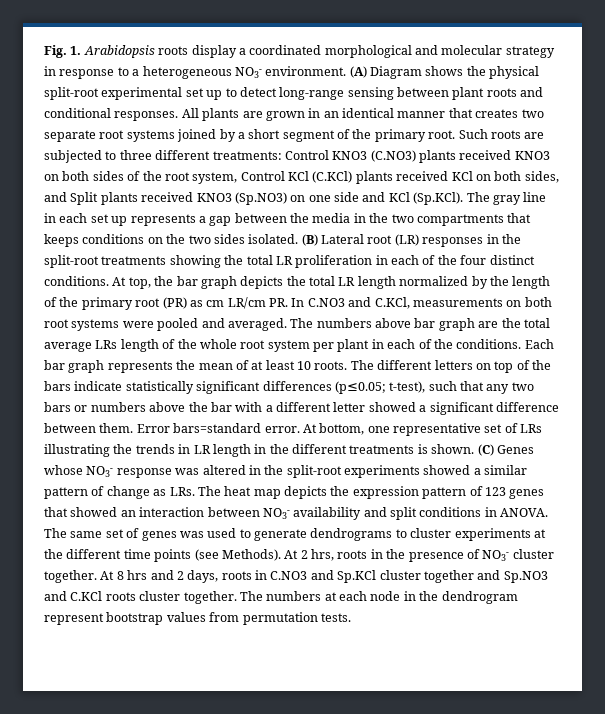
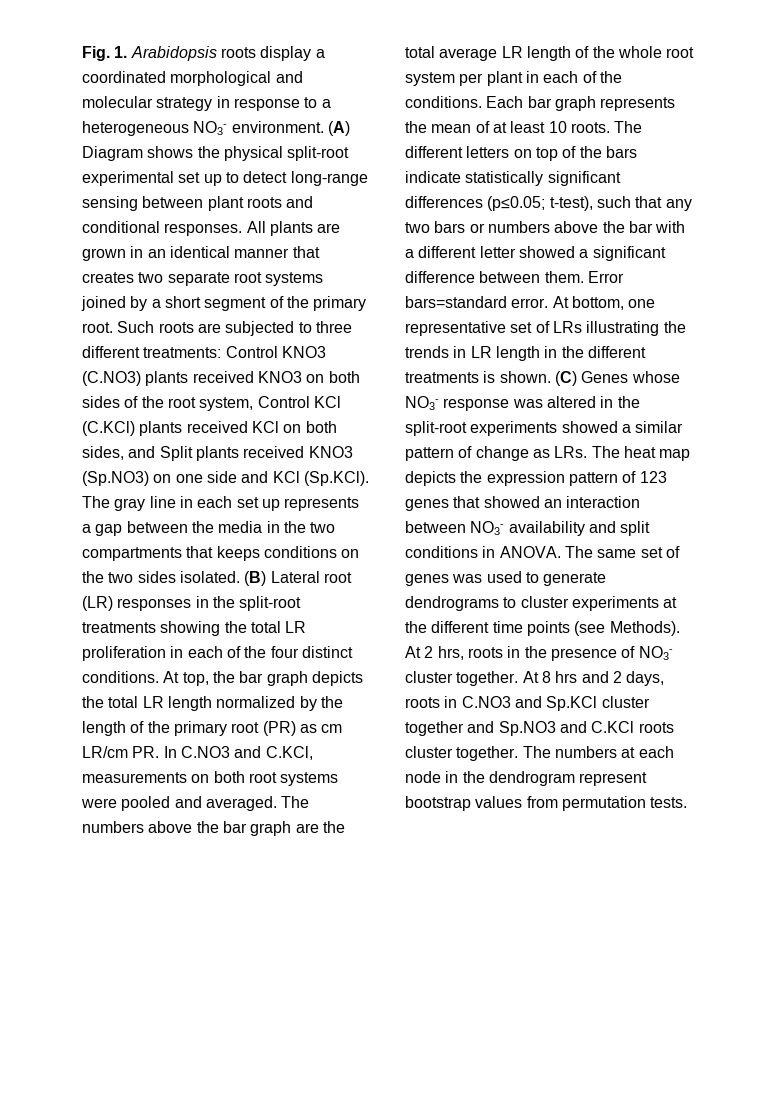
- The numbers above bar graph are the total average LRs length of the whole root system per plant in each of the conditions.
+ The numbers above the bar graph are the total average LR length of the whole root system per plant in each of the conditions.

